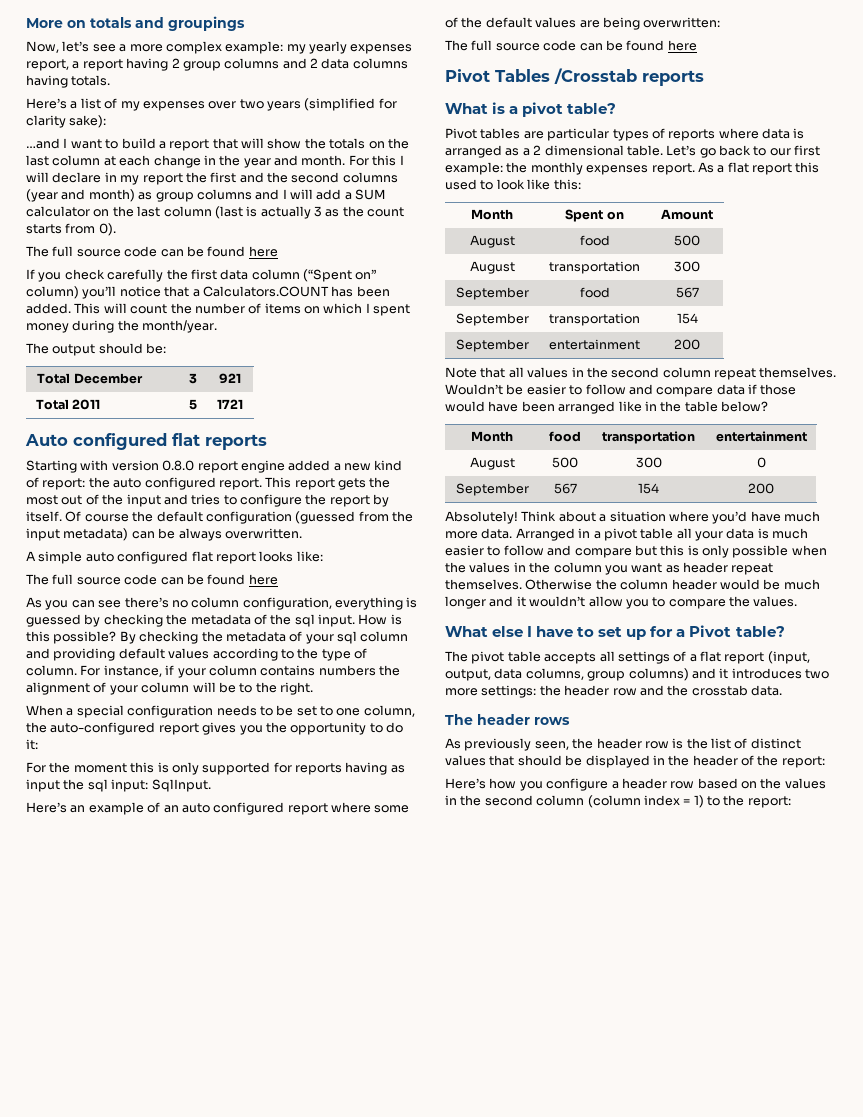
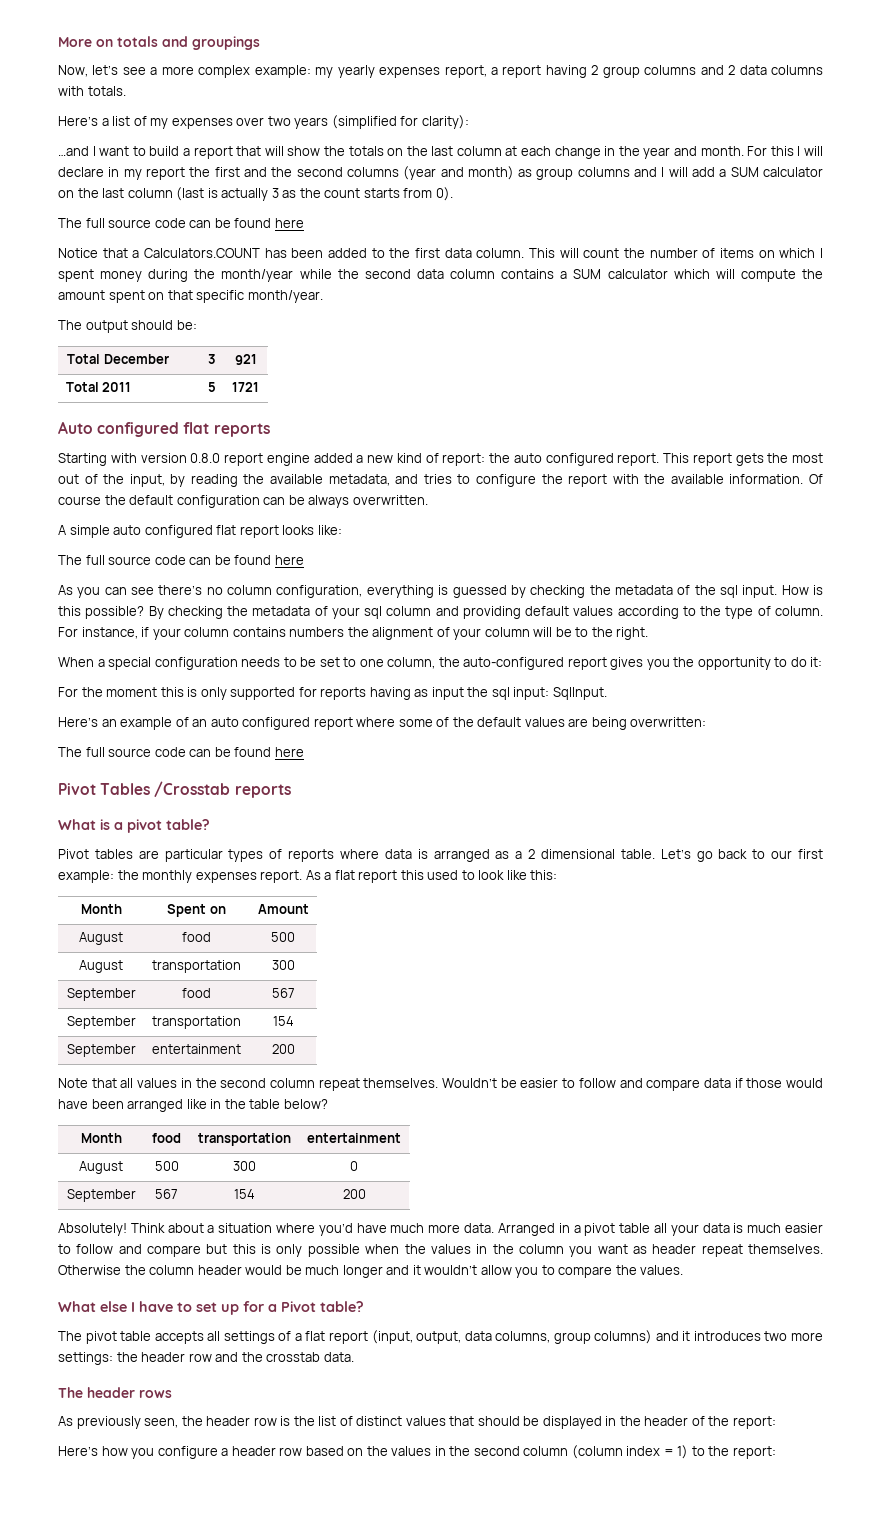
- Now, let’s see a more complex example: my yearly expenses report, a report having 2 group columns and 2 data columns having totals.
+ Now, let’s see a more complex example: my yearly expenses report, a report having 2 group columns and 2 data columns with totals.
- Here’s a list of my expenses over two years (simplified for clarity sake):
+ Here’s a list of my expenses over two years (simplified for clarity):
- If you check carefully the first data column (“Spent on” column) you’ll notice that a Calculators.COUNT has been added.
+ Notice that a Calculators.COUNT has been added to the first data column.
- This will count the number of items on which I spent money during the month/year.
+ This will count the number of items on which I spent money during the month/year while the second data column contains a SUM calculator which will compute the amount spent on that specific month/year.
- This report gets the most out of the input and tries to configure the report by itself.
+ This report gets the most out of the input, by reading the available metadata, and tries to configure the report with the available information.
- Of course the default configuration (guessed from the input metadata) can be always overwritten.
+ Of course the default configuration can be always overwritten.

